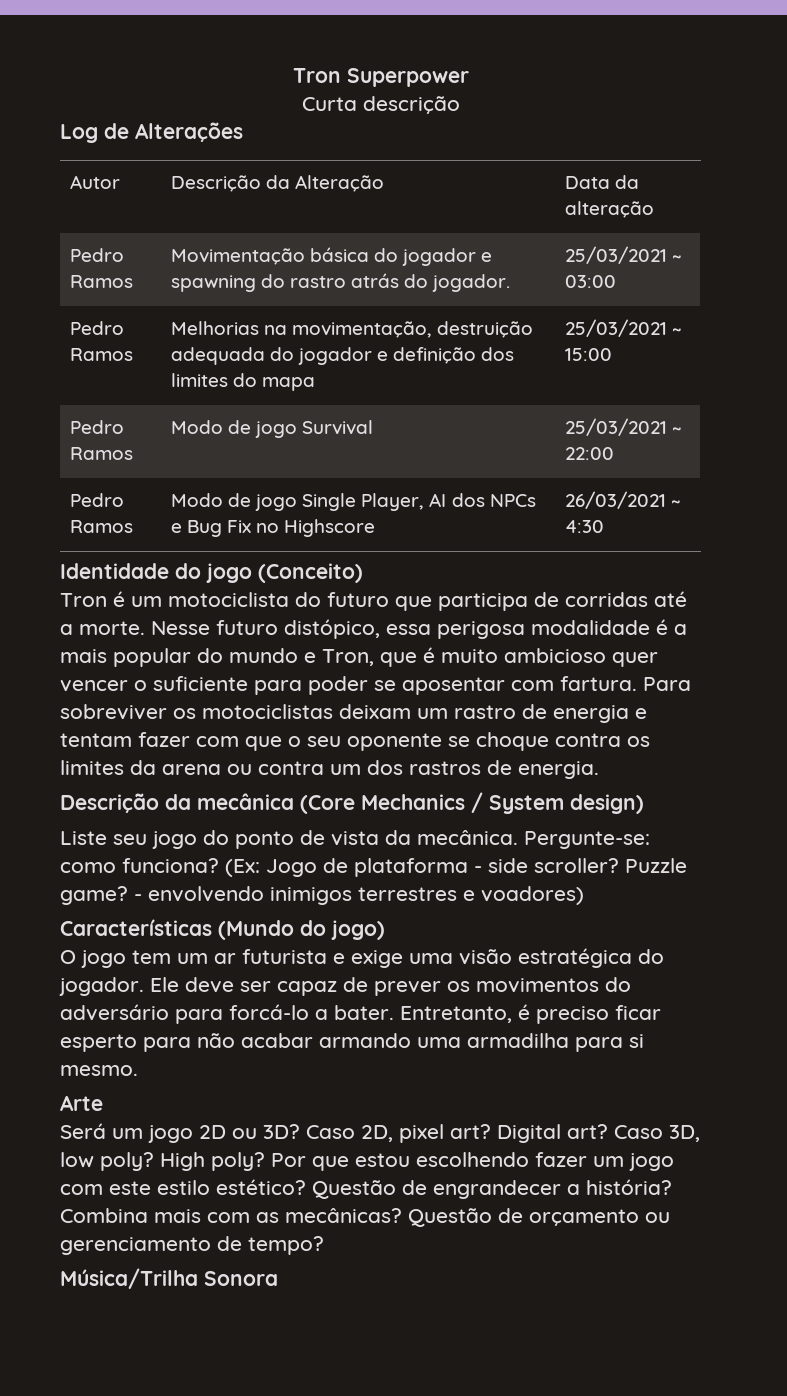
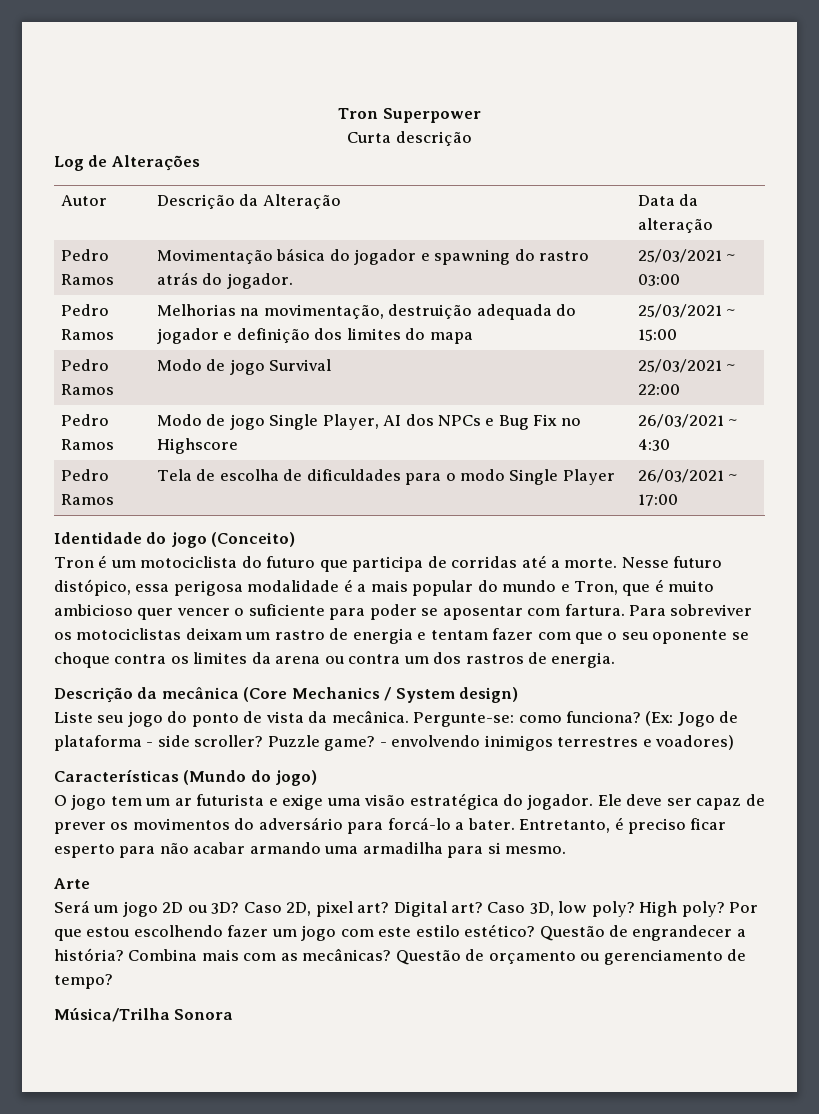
+ Pedro Ramos | Tela de escolha de dificuldades para o modo Single Player | 26/03/2021 ~ 17:00

